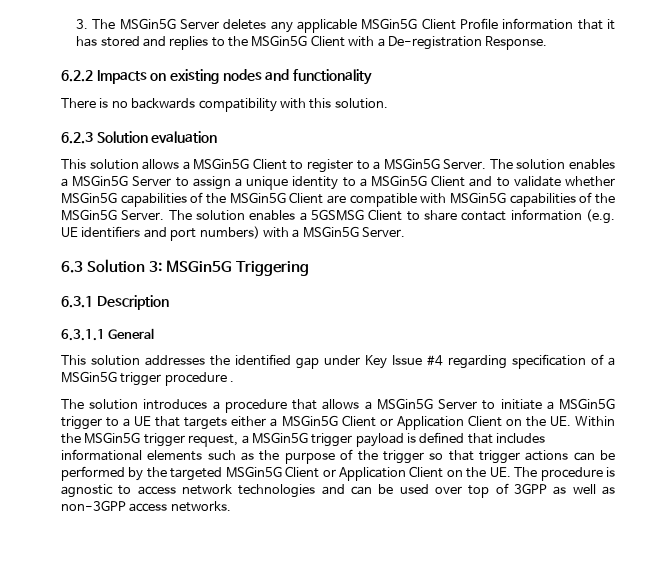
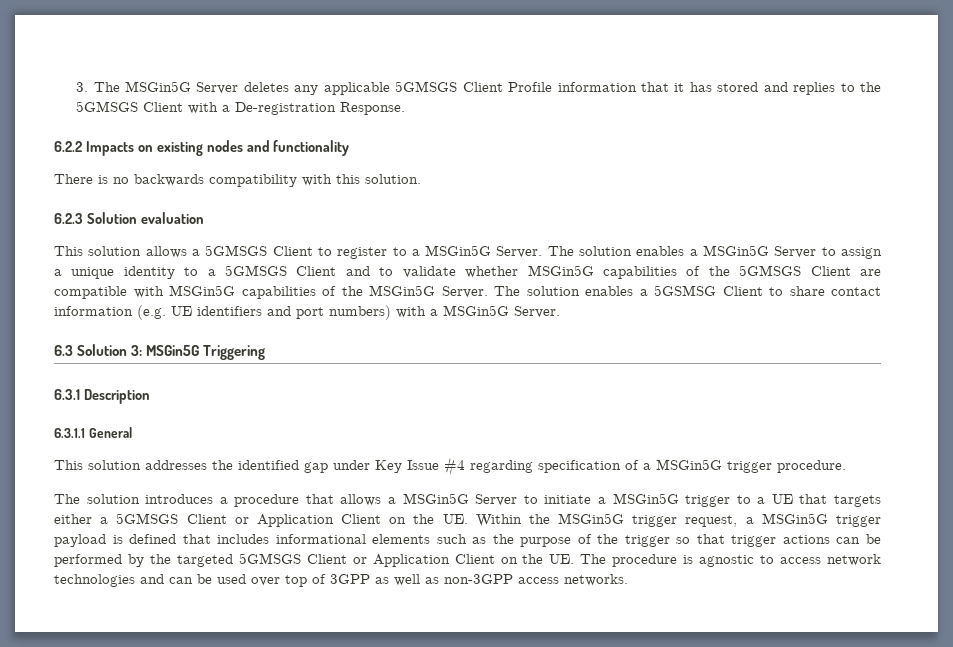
- 3. The MSGin5G Server deletes any applicable MSGin5G Client Profile information that it has stored and replies to the MSGin5G Client with a De-registration Response.
+ 3. The MSGin5G Server deletes any applicable 5GMSGS Client Profile information that it has stored and replies to the 5GMSGS Client with a De-registration Response.
- This solution allows a MSGin5G Client to register to a MSGin5G Server.
+ This solution allows a 5GMSGS Client to register to a MSGin5G Server.
- The solution enables a MSGin5G Server to assign a unique identity to a MSGin5G Client and to validate whether MSGin5G capabilities of the MSGin5G Client are compatible with MSGin5G capabilities of the MSGin5G Server.
+ The solution enables a MSGin5G Server to assign a unique identity to a 5GMSGS Client and to validate whether MSGin5G capabilities of the 5GMSGS Client are compatible with MSGin5G capabilities of the MSGin5G Server.
- This solution addresses the identified gap under Key Issue #4 regarding specification of a MSGin5G trigger procedure .
+ This solution addresses the identified gap under Key Issue #4 regarding specification of a MSGin5G trigger procedure.
- The solution introduces a procedure that allows a MSGin5G Server to initiate a MSGin5G trigger to a UE that targets either a MSGin5G Client or Application Client on the UE. Within the MSGin5G trigger request, a MSGin5G trigger payload is defined that includes informational elements such as the purpose of the trigger so that trigger actions can be performed by the targeted MSGin5G Client or Application Client on the UE. The procedure is agnostic to access network technologies and can be used over top of 3GPP as well as non-3GPP access networks.
+ The solution introduces a procedure that allows a MSGin5G Server to initiate a MSGin5G trigger to a UE that targets either a 5GMSGS Client or Application Client on the UE. Within the MSGin5G trigger request, a MSGin5G trigger payload is defined that includes informational elements such as the purpose of the trigger so that trigger actions can be performed by the targeted 5GMSGS Client or Application Client on the UE. The procedure is agnostic to access network technologies and can be used over top of 3GPP as well as non-3GPP access networks.

